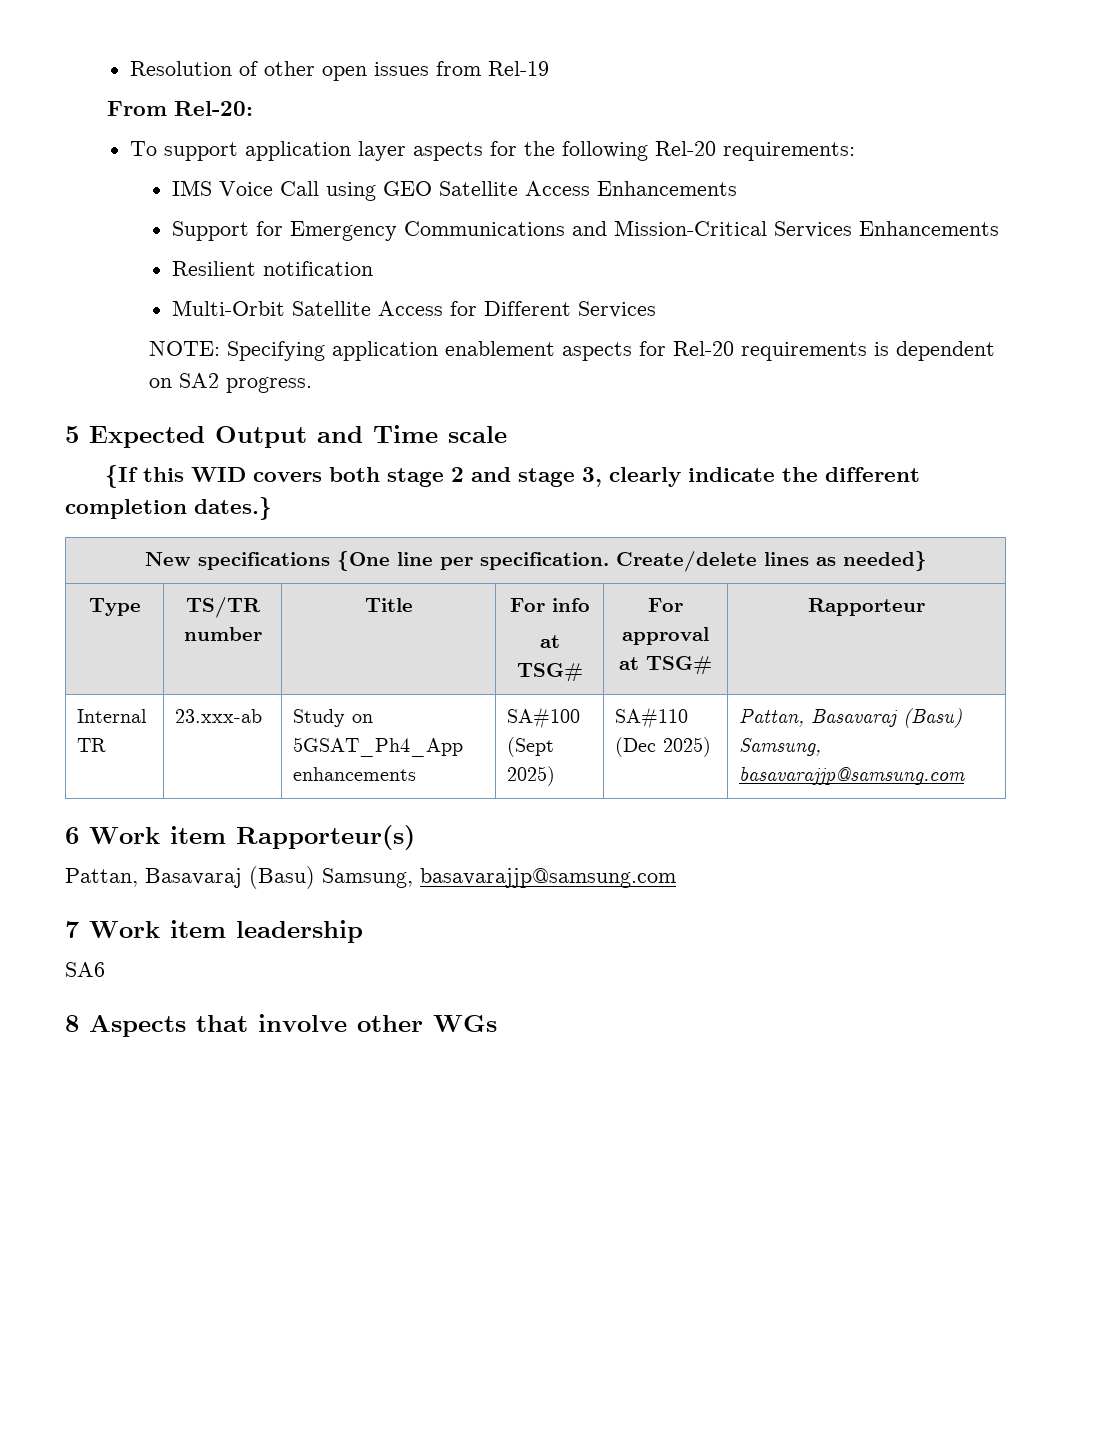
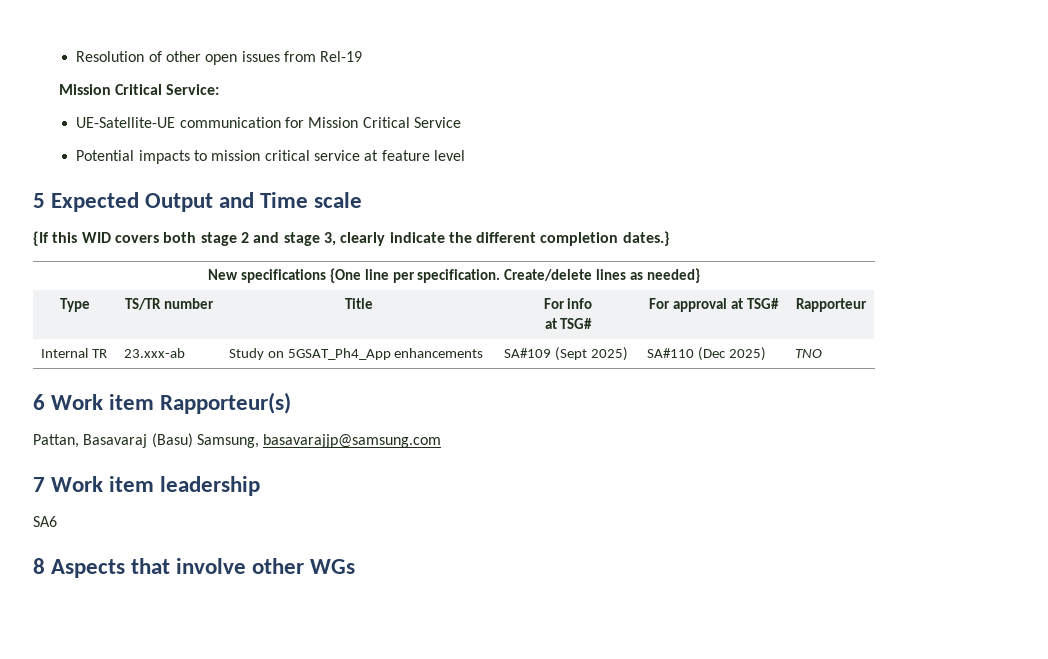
- From Rel-20:
- To support application layer aspects for the following Rel-20 requirements:
- IMS Voice Call using GEO Satellite Access Enhancements
- Support for Emergency Communications and Mission-Critical Services Enhancements
- Resilient notification
- Multi-Orbit Satellite Access for Different Services
- NOTE: Specifying application enablement aspects for Rel-20 requirements is dependent on SA2 progress.
+ Mission Critical Service:
+ UE-Satellite-UE communication for Mission Critical Service
+ Potential impacts to mission critical service at feature level
- Internal TR | 23.xxx-ab | Study on 5GSAT_Ph4_App enhancements | SA#100 (Sept 2025) | SA#110 (Dec 2025) | Pattan, Basavaraj (Basu) Samsung, basavarajjp@samsung.com
+ Internal TR | 23.xxx-ab | Study on 5GSAT_Ph4_App enhancements | SA#109 (Sept 2025) | SA#110 (Dec 2025) | TNO

